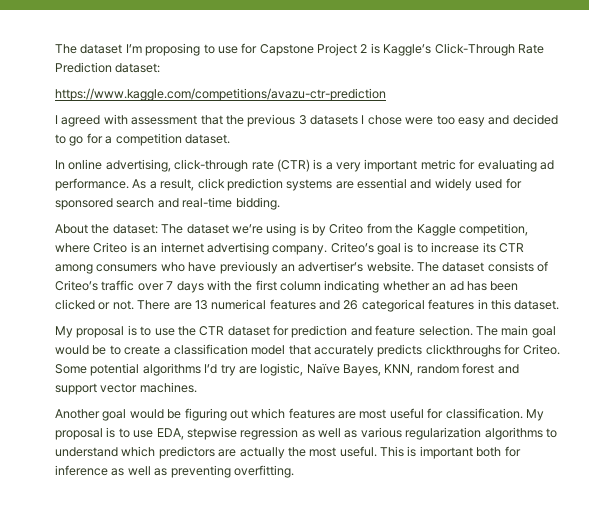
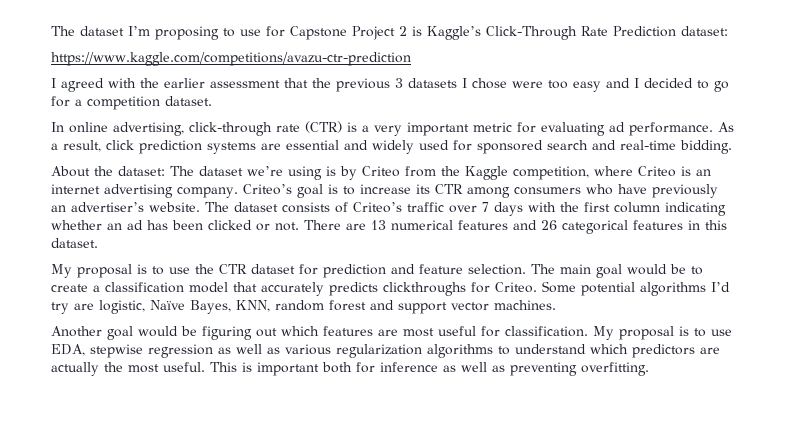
- I agreed with assessment that the previous 3 datasets I chose were too easy and decided to go for a competition dataset.
+ I agreed with the earlier assessment that the previous 3 datasets I chose were too easy and I decided to go for a competition dataset.

